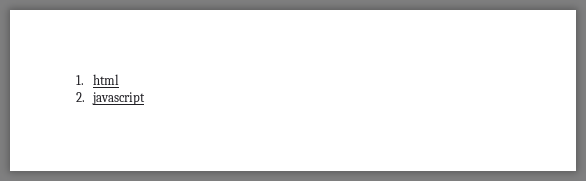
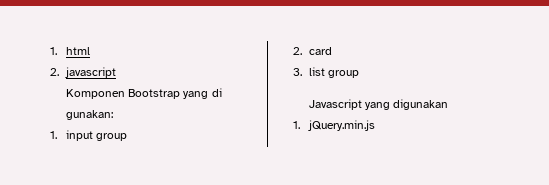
+ Komponen Bootstrap yang di gunakan:
+ 1. input group
+ 2. card
+ 3. list group
+ Javascript yang digunakan
+ 1. jQuery.min.js

